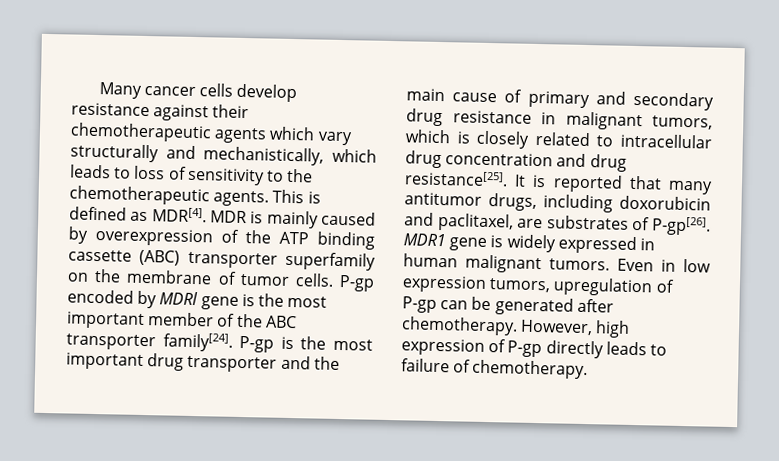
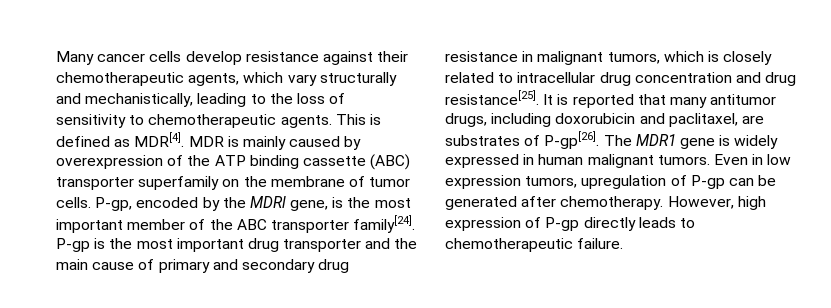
- Many cancer cells develop resistance against their chemotherapeutic agents which vary structurally and mechanistically, which leads to loss of sensitivity to the chemotherapeutic agents.
+ Many cancer cells develop resistance against their chemotherapeutic agents, which vary structurally and mechanistically, leading to the loss of sensitivity to chemotherapeutic agents.
- P-gp encoded by MDRl gene is the most important member of the ABC transporter family[24].
+ P-gp, encoded by the MDRl gene, is the most important member of the ABC transporter family[24].
- MDR1 gene is widely expressed in human malignant tumors.
+ The MDR1 gene is widely expressed in human malignant tumors.
- However, high expression of P-gp directly leads to failure of chemotherapy.
+ However, high expression of P-gp directly leads to chemotherapeutic failure.

